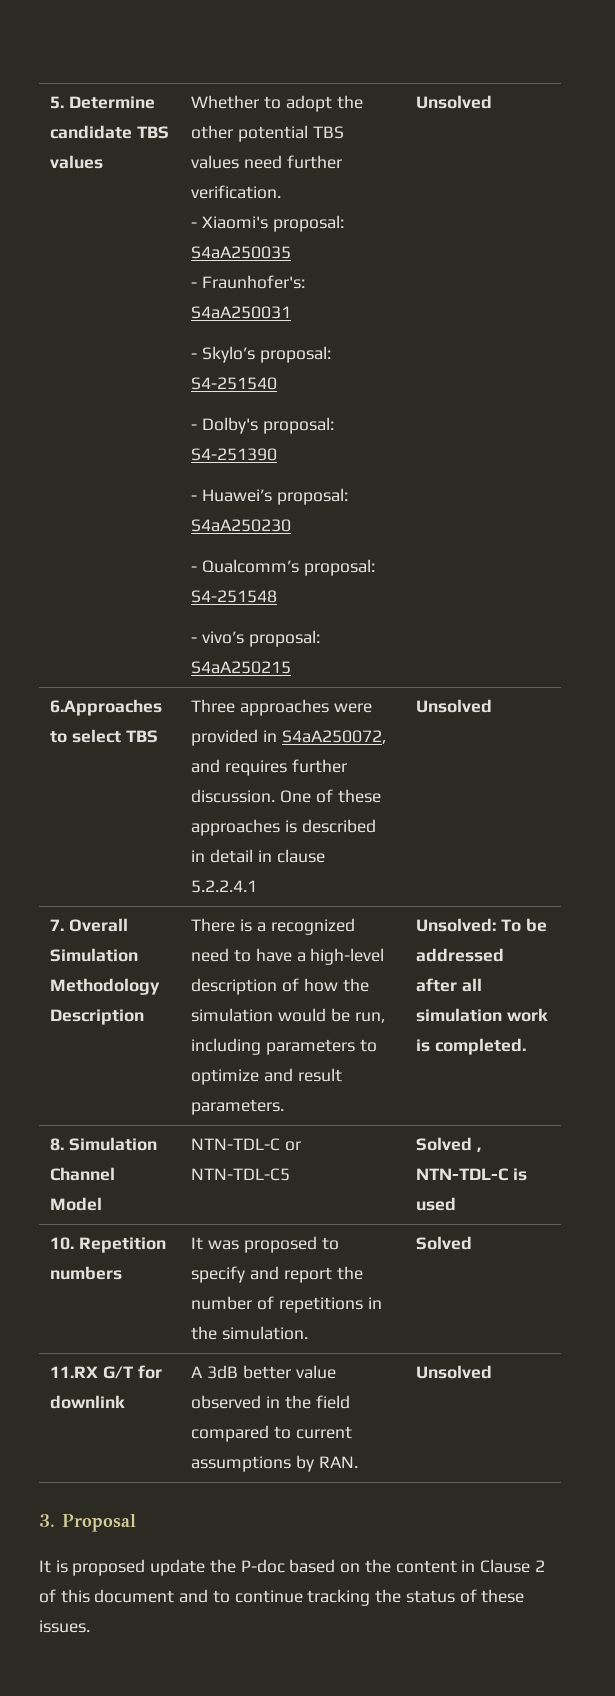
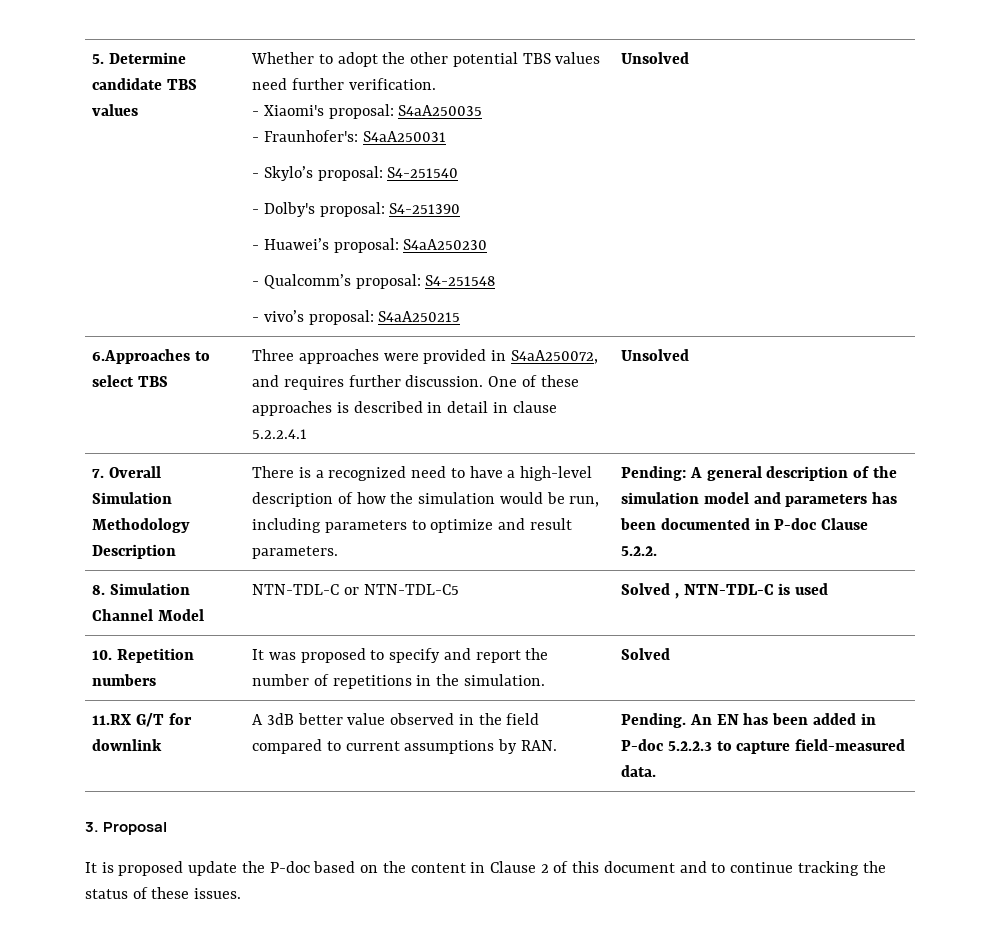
- Unsolved: To be addressed after all simulation work is completed.
+ Pending: A general description of the simulation model and parameters has been documented in P-doc Clause 5.2.2.
- 11.RX G/T for downlink | A 3dB better value observed in the field compared to current assumptions by RAN. | Unsolved
+ 11.RX G/T for downlink | A 3dB better value observed in the field compared to current assumptions by RAN. | Pending. An EN has been added in P-doc 5.2.2.3 to capture field-measured data.

